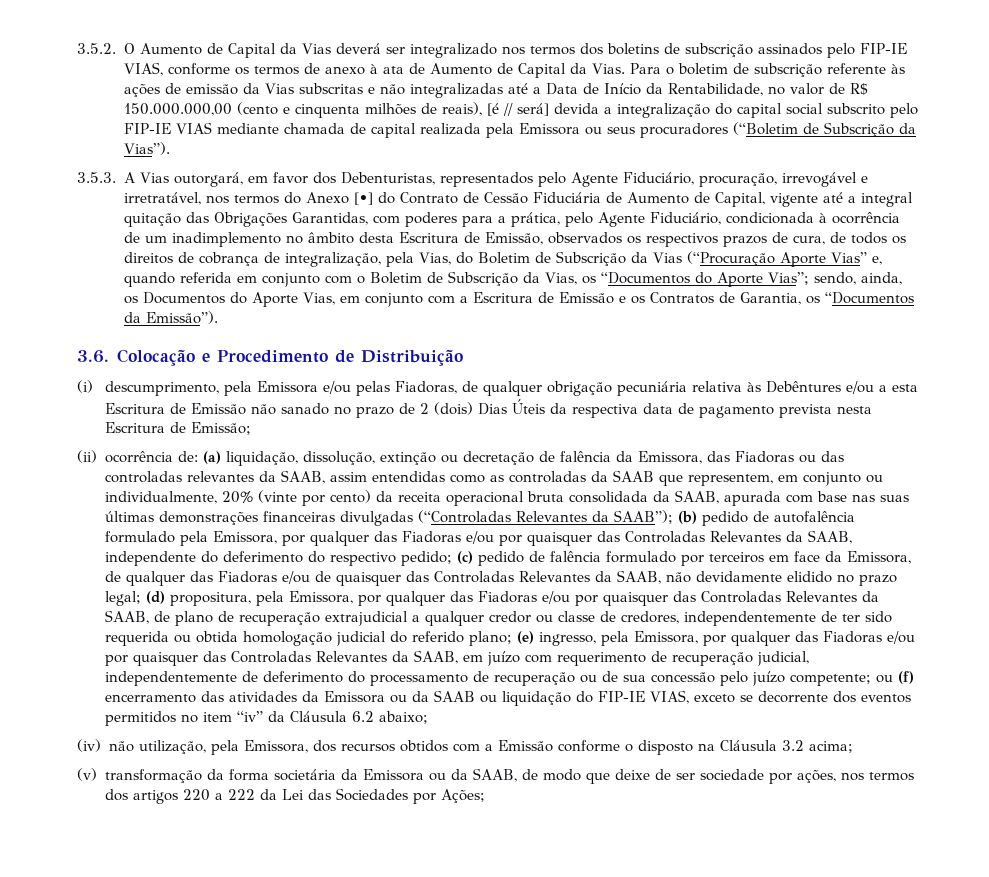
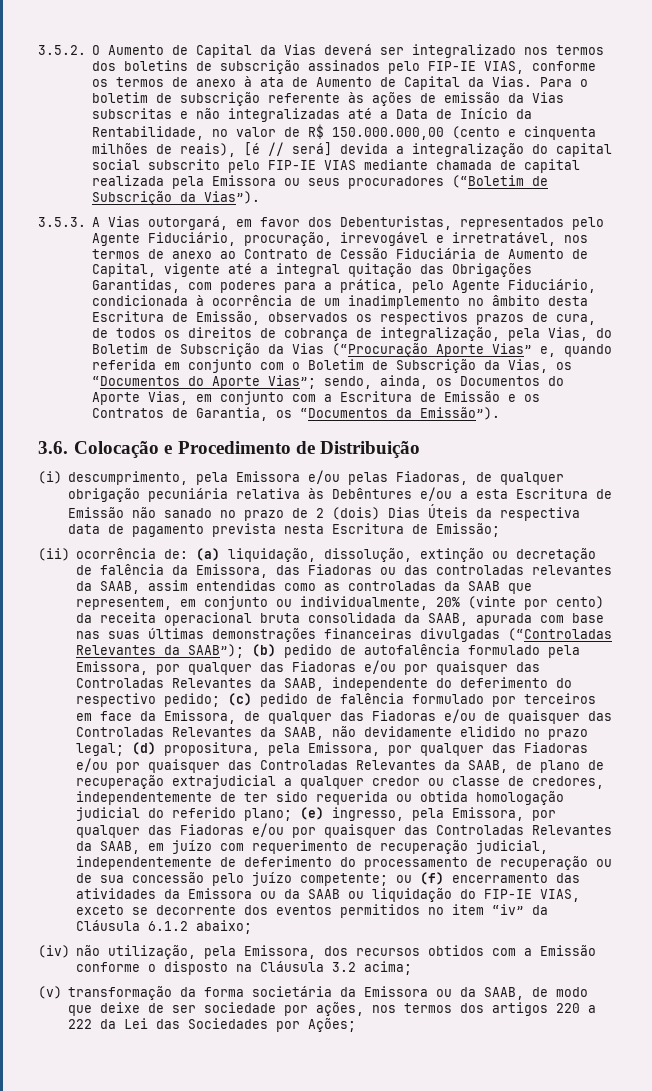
- 3.5.3. A Vias outorgará, em favor dos Debenturistas, representados pelo Agente Fiduciário, procuração, irrevogável e irretratável, nos termos do Anexo [•] do Contrato de Cessão Fiduciária de Aumento de Capital, vigente até a integral quitação das Obrigações Garantidas, com poderes para a prática, pelo Agente Fiduciário, condicionada à ocorrência de um inadimplemento no âmbito desta Escritura de Emissão, observados os respectivos prazos de cura, de todos os direitos de cobrança de integralização, pela Vias, do Boletim de Subscrição da Vias (“Procuração Aporte Vias” e, quando referida em conjunto com o Boletim de Subscrição da Vias, os “Documentos do Aporte Vias”;
+ 3.5.3. A Vias outorgará, em favor dos Debenturistas, representados pelo Agente Fiduciário, procuração, irrevogável e irretratável, nos termos de anexo ao Contrato de Cessão Fiduciária de Aumento de Capital, vigente até a integral quitação das Obrigações Garantidas, com poderes para a prática, pelo Agente Fiduciário, condicionada à ocorrência de um inadimplemento no âmbito desta Escritura de Emissão, observados os respectivos prazos de cura, de todos os direitos de cobrança de integralização, pela Vias, do Boletim de Subscrição da Vias (“Procuração Aporte Vias” e, quando referida em conjunto com o Boletim de Subscrição da Vias, os “Documentos do Aporte Vias”;
- ou (f) encerramento das atividades da Emissora ou da SAAB ou liquidação do FIP-IE VIAS, exceto se decorrente dos eventos permitidos no item “iv” da Cláusula 6.2 abaixo;
+ ou (f) encerramento das atividades da Emissora ou da SAAB ou liquidação do FIP-IE VIAS, exceto se decorrente dos eventos permitidos no item “iv” da Cláusula 6.1.2 abaixo;

